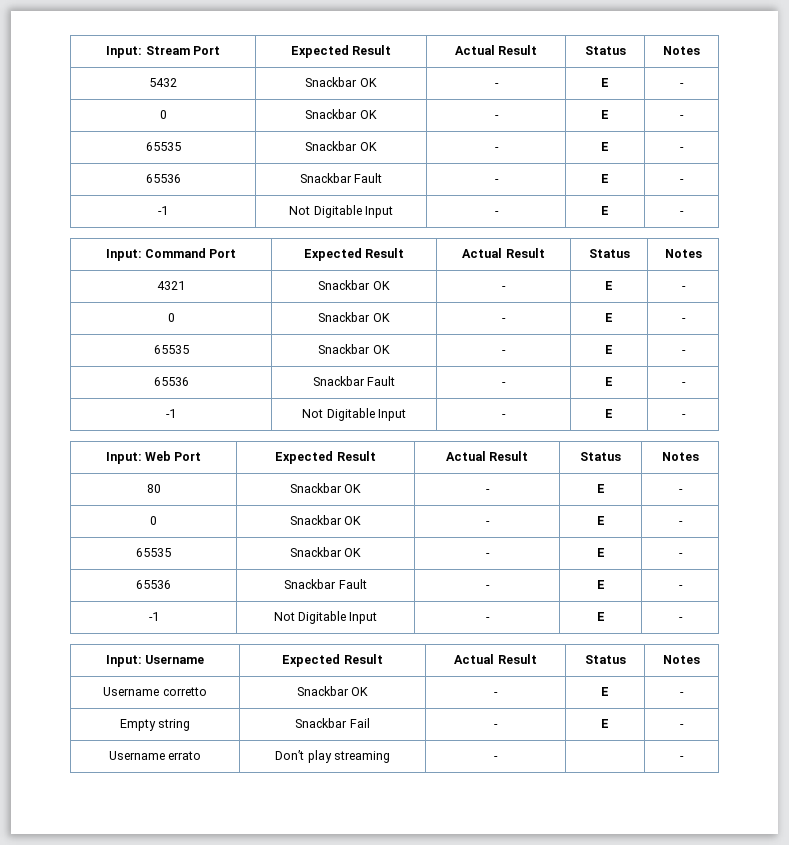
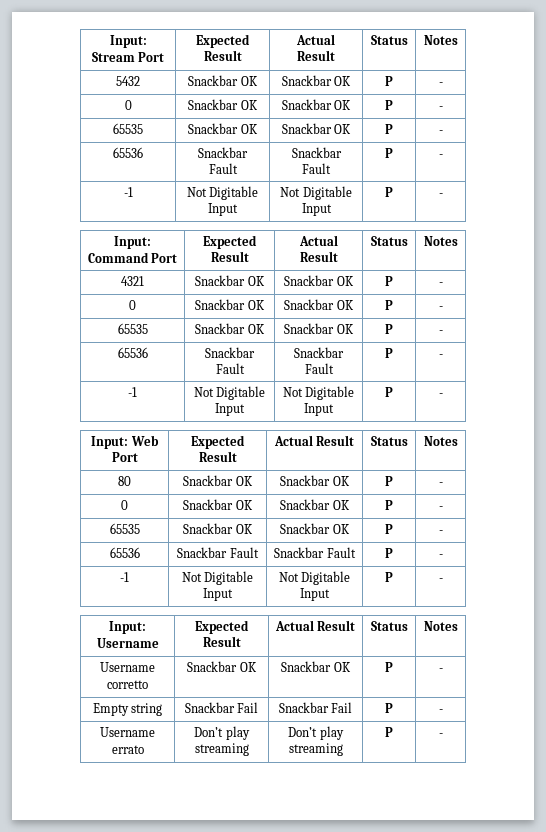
- 5432 | Snackbar OK | - | E | -
- 0 | Snackbar OK | - | E | -
- 65535 | Snackbar OK | - | E | -
- 65536 | Snackbar Fault | - | E | -
- -1 | Not Digitable Input | - | E | -
+ 5432 | Snackbar OK | Snackbar OK | P | -
+ 0 | Snackbar OK | Snackbar OK | P | -
+ 65535 | Snackbar OK | Snackbar OK | P | -
+ 65536 | Snackbar Fault | Snackbar Fault | P | -
+ -1 | Not Digitable Input | Not Digitable Input | P | -
- 4321 | Snackbar OK | - | E | -
- 0 | Snackbar OK | - | E | -
- 65535 | Snackbar OK | - | E | -
- 65536 | Snackbar Fault | - | E | -
- -1 | Not Digitable Input | - | E | -
+ 4321 | Snackbar OK | Snackbar OK | P | -
+ 0 | Snackbar OK | Snackbar OK | P | -
+ 65535 | Snackbar OK | Snackbar OK | P | -
+ 65536 | Snackbar Fault | Snackbar Fault | P | -
+ -1 | Not Digitable Input | Not Digitable Input | P | -
- 80 | Snackbar OK | - | E | -
- 0 | Snackbar OK | - | E | -
- 65535 | Snackbar OK | - | E | -
- 65536 | Snackbar Fault | - | E | -
- -1 | Not Digitable Input | - | E | -
+ 80 | Snackbar OK | Snackbar OK | P | -
+ 0 | Snackbar OK | Snackbar OK | P | -
+ 65535 | Snackbar OK | Snackbar OK | P | -
+ 65536 | Snackbar Fault | Snackbar Fault | P | -
+ -1 | Not Digitable Input | Not Digitable Input | P | -
- Username corretto | Snackbar OK | - | E | -
+ Username corretto | Snackbar OK | Snackbar OK | P | -
- Empty string | Snackbar Fail | - | E | -
+ Empty string | Snackbar Fail | Snackbar Fail | P | -
- Username errato | Don’t play streaming | - | | -
+ Username errato | Don’t play streaming | Don’t play streaming | P | -

